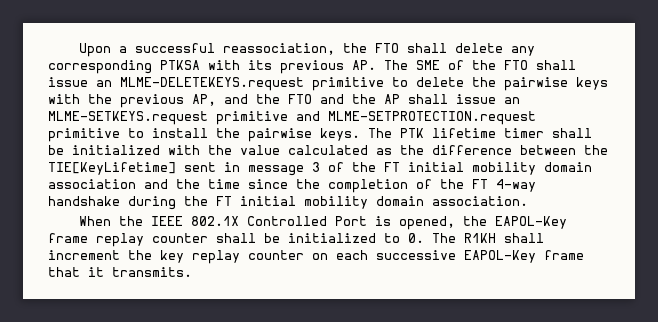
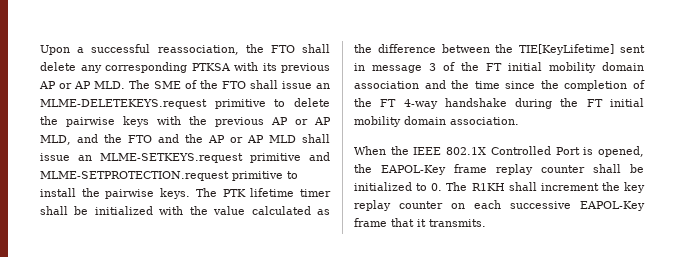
- Upon a successful reassociation, the FTO shall delete any corresponding PTKSA with its previous AP. The SME of the FTO shall issue an MLME-DELETEKEYS.request primitive to delete the pairwise keys with the previous AP, and the FTO and the AP shall issue an MLME-SETKEYS.request primitive and MLME-SETPROTECTION.request primitive to install the pairwise keys.
+ Upon a successful reassociation, the FTO shall delete any corresponding PTKSA with its previous AP or AP MLD. The SME of the FTO shall issue an MLME-DELETEKEYS.request primitive to delete the pairwise keys with the previous AP or AP MLD, and the FTO and the AP or AP MLD shall issue an MLME-SETKEYS.request primitive and MLME-SETPROTECTION.request primitive to install the pairwise keys.

